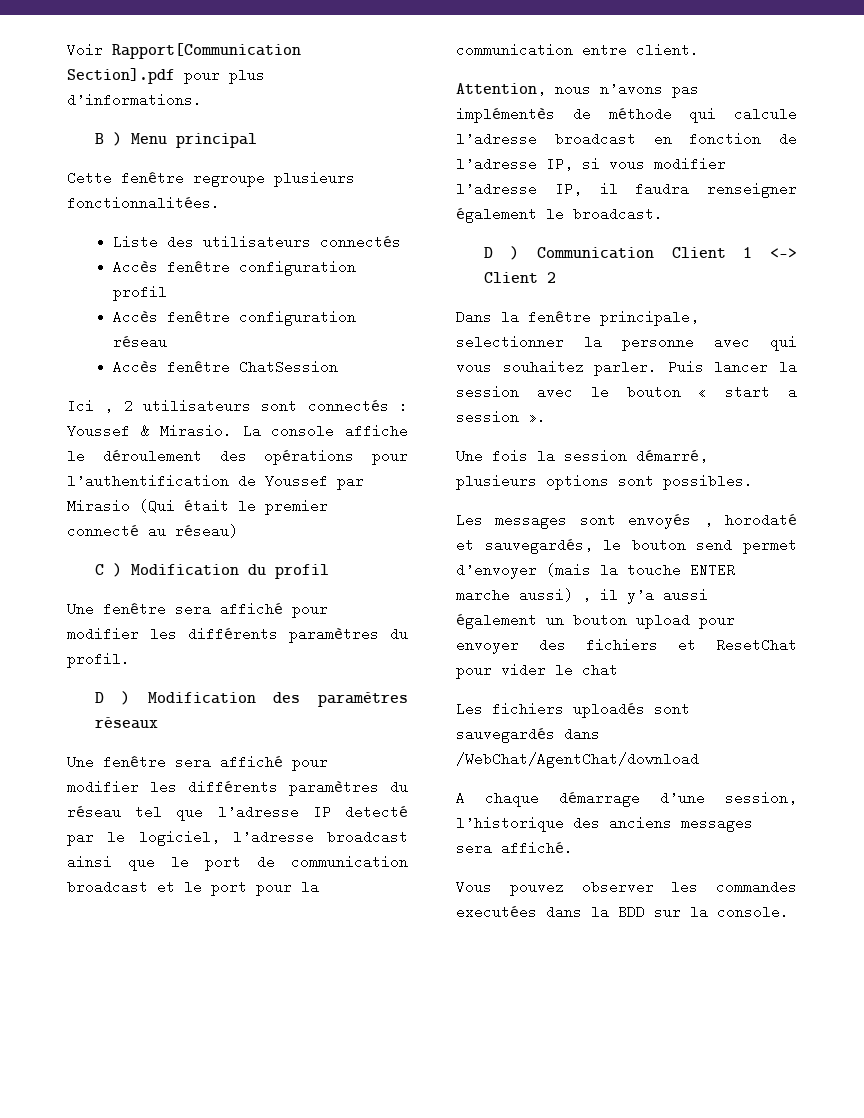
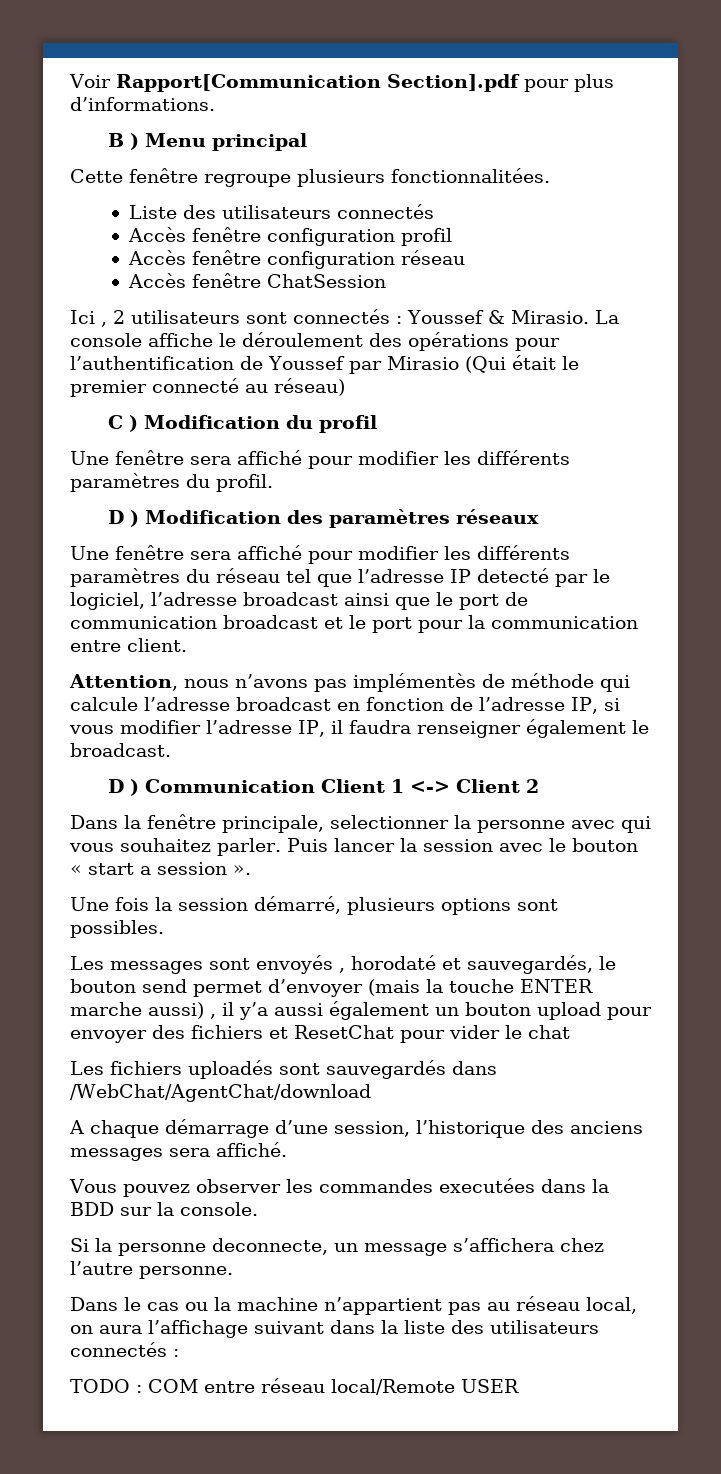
+ Si la personne deconnecte, un message s’affichera chez l’autre personne.
+ Dans le cas ou la machine n’appartient pas au réseau local, on aura l’affichage suivant dans la liste des utilisateurs connectés :
+ TODO : COM entre réseau local/Remote USER

